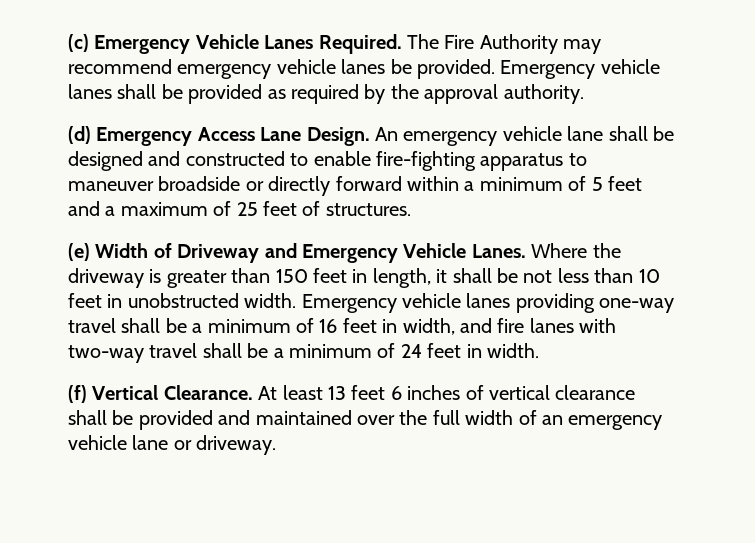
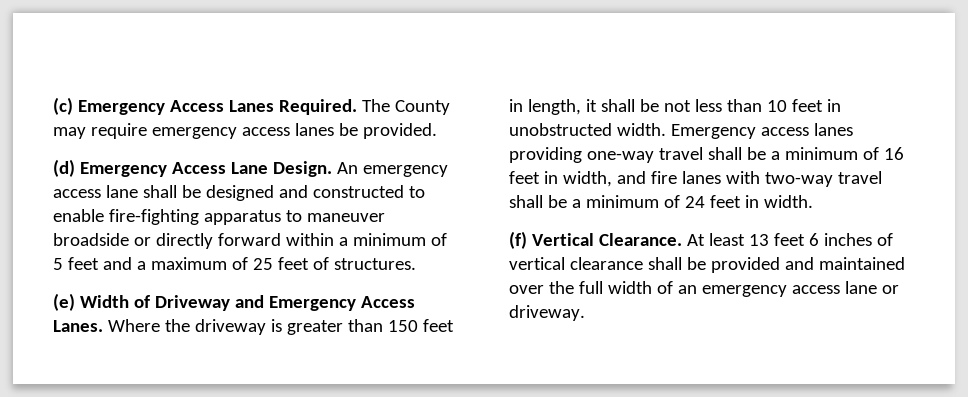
- (c) Emergency Vehicle Lanes Required.
+ (c) Emergency Access Lanes Required.
- The Fire Authority may recommend emergency vehicle lanes be provided. Emergency vehicle lanes shall be provided as required by the approval authority.
+ The County may require emergency access lanes be provided.
- An emergency vehicle lane shall be designed and constructed to enable fire-fighting apparatus to maneuver broadside or directly forward within a minimum of 5 feet and a maximum of 25 feet of structures.
+ An emergency access lane shall be designed and constructed to enable fire-fighting apparatus to maneuver broadside or directly forward within a minimum of 5 feet and a maximum of 25 feet of structures.
- (e) Width of Driveway and Emergency Vehicle Lanes.
+ (e) Width of Driveway and Emergency Access Lanes.
- Emergency vehicle lanes providing one-way travel shall be a minimum of 16 feet in width, and fire lanes with two-way travel shall be a minimum of 24 feet in width.
+ Emergency access lanes providing one-way travel shall be a minimum of 16 feet in width, and fire lanes with two-way travel shall be a minimum of 24 feet in width.
- At least 13 feet 6 inches of vertical clearance shall be provided and maintained over the full width of an emergency vehicle lane or driveway.
+ At least 13 feet 6 inches of vertical clearance shall be provided and maintained over the full width of an emergency access lane or driveway.

